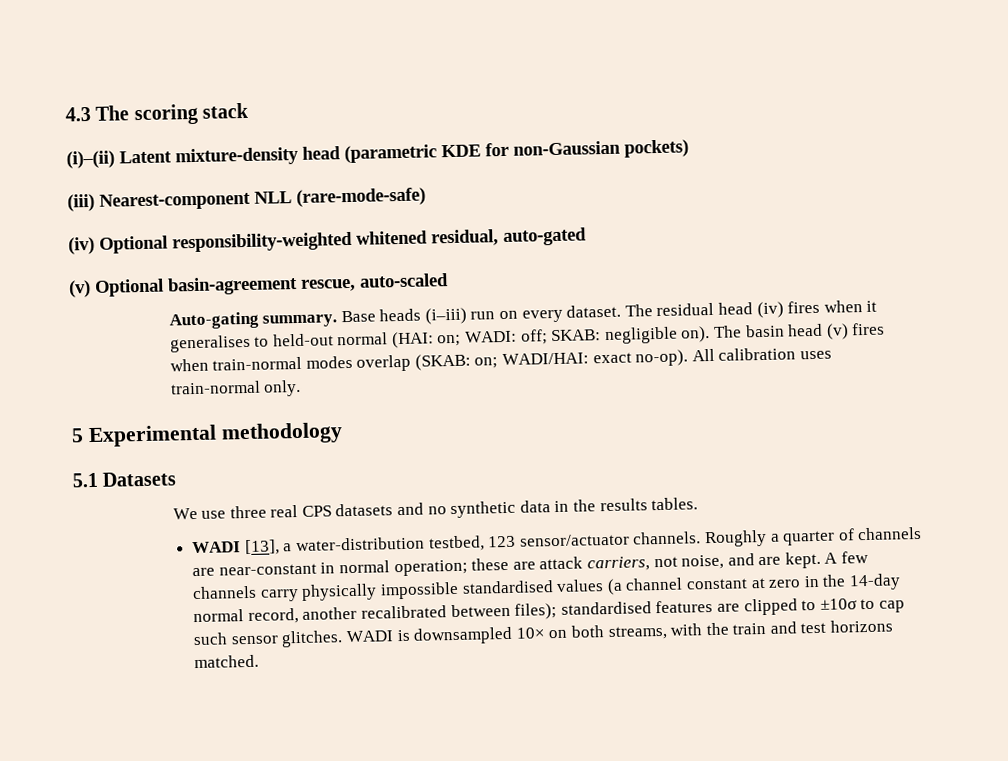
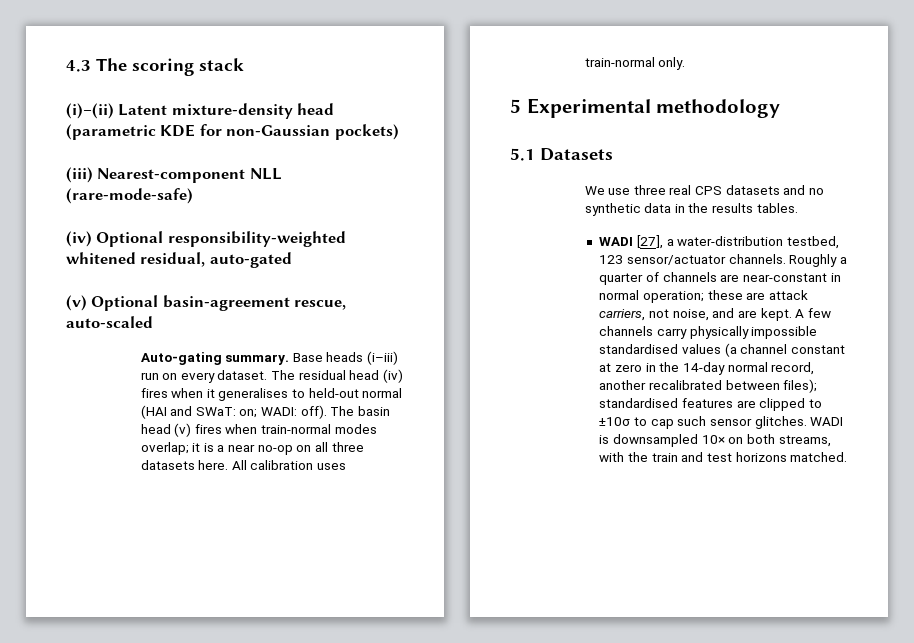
- The residual head (iv) fires when it generalises to held-out normal (HAI: on; WADI: off; SKAB: negligible on).
+ The residual head (iv) fires when it generalises to held-out normal (HAI and SWaT: on; WADI: off).
- The basin head (v) fires when train-normal modes overlap (SKAB: on; WADI/HAI: exact no-op).
+ The basin head (v) fires when train-normal modes overlap; it is a near no-op on all three datasets here.
- WADI [13], a water-distribution testbed, 123 sensor/actuator channels.
+ WADI [27], a water-distribution testbed, 123 sensor/actuator channels.

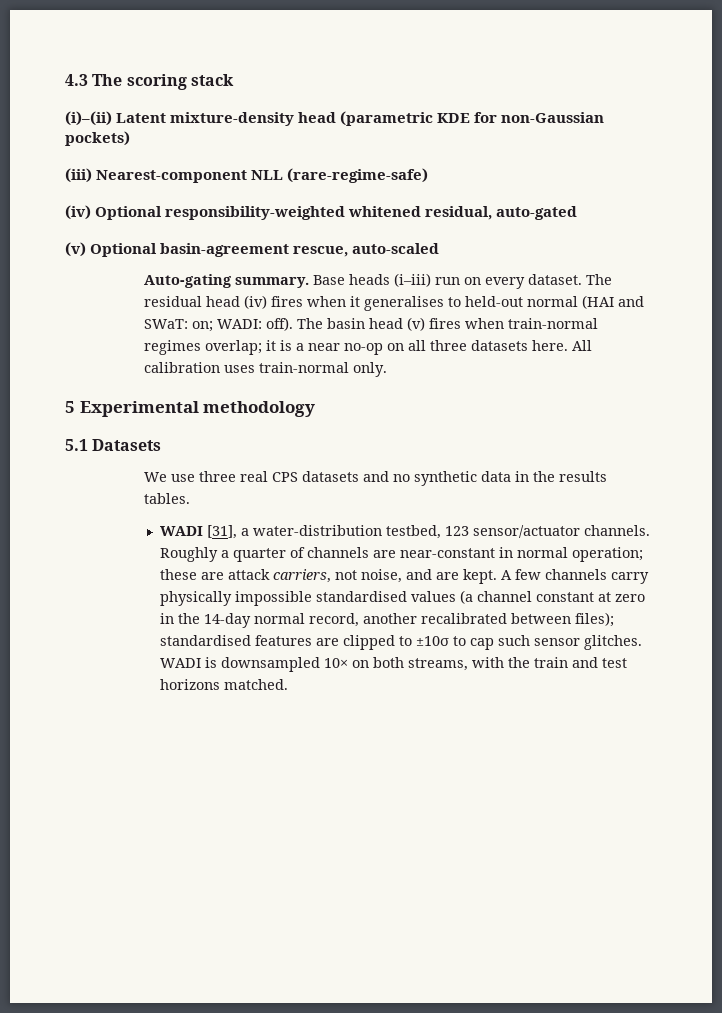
- (iii) Nearest-component NLL (rare-mode-safe)
+ (iii) Nearest-component NLL (rare-regime-safe)
- The basin head (v) fires when train-normal modes overlap; it is a near no-op on all three datasets here.
+ The basin head (v) fires when train-normal regimes overlap; it is a near no-op on all three datasets here.
- WADI [27], a water-distribution testbed, 123 sensor/actuator channels.
+ WADI [31], a water-distribution testbed, 123 sensor/actuator channels.

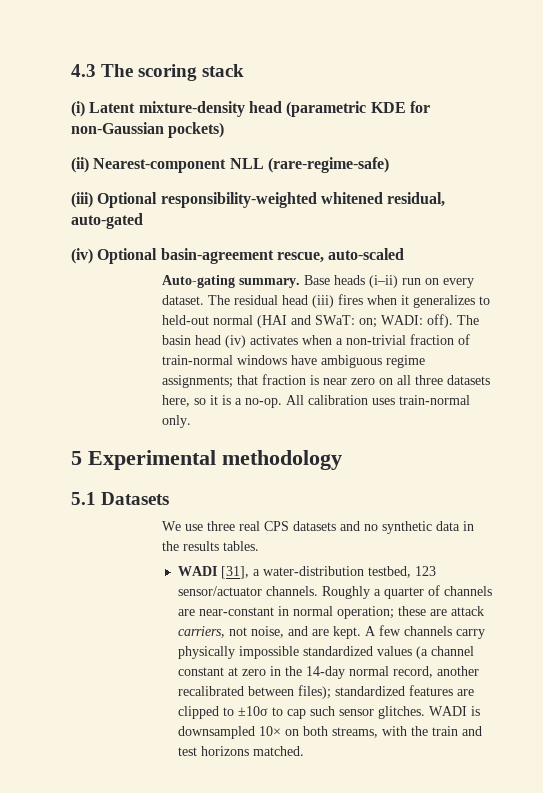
- (i)–(ii) Latent mixture-density head (parametric KDE for non-Gaussian pockets)
+ (i) Latent mixture-density head (parametric KDE for non-Gaussian pockets)
- (iii) Nearest-component NLL (rare-regime-safe)
+ (ii) Nearest-component NLL (rare-regime-safe)
- (iv) Optional responsibility-weighted whitened residual, auto-gated
+ (iii) Optional responsibility-weighted whitened residual, auto-gated
- (v) Optional basin-agreement rescue, auto-scaled
+ (iv) Optional basin-agreement rescue, auto-scaled
- Base heads (i–iii) run on every dataset.
+ Base heads (i–ii) run on every dataset.
- The residual head (iv) fires when it generalises to held-out normal (HAI and SWaT: on; WADI: off).
+ The residual head (iii) fires when it generalizes to held-out normal (HAI and SWaT: on; WADI: off).
- The basin head (v) fires when train-normal regimes overlap; it is a near no-op on all three datasets here.
+ The basin head (iv) activates when a non-trivial fraction of train-normal windows have ambiguous regime assignments; that fraction is near zero on all three datasets here, so it is a no-op.
- A few channels carry physically impossible standardised values (a channel constant at zero in the 14-day normal record, another recalibrated between files); standardised features are clipped to ±10σ to cap such sensor glitches.
+ A few channels carry physically impossible standardized values (a channel constant at zero in the 14-day normal record, another recalibrated between files); standardized features are clipped to ±10σ to cap such sensor glitches.

